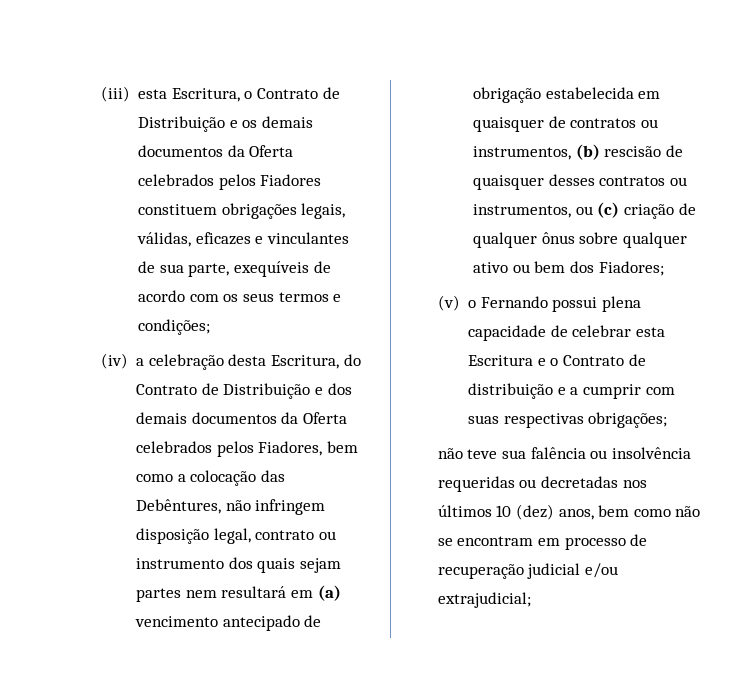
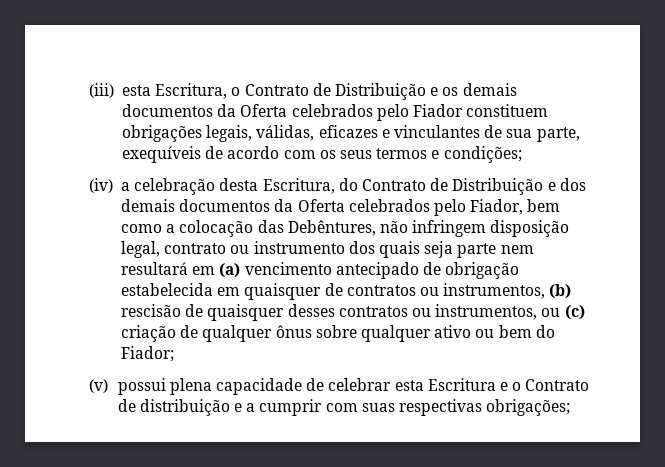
- (iii) esta Escritura, o Contrato de Distribuição e os demais documentos da Oferta celebrados pelos Fiadores constituem obrigações legais, válidas, eficazes e vinculantes de sua parte, exequíveis de acordo com os seus termos e condições;
+ (iii) esta Escritura, o Contrato de Distribuição e os demais documentos da Oferta celebrados pelo Fiador constituem obrigações legais, válidas, eficazes e vinculantes de sua parte, exequíveis de acordo com os seus termos e condições;
- (iv) a celebração desta Escritura, do Contrato de Distribuição e dos demais documentos da Oferta celebrados pelos Fiadores, bem como a colocação das Debêntures, não infringem disposição legal, contrato ou instrumento dos quais sejam partes nem resultará em (a) vencimento antecipado de obrigação estabelecida em quaisquer de contratos ou instrumentos, (b) rescisão de quaisquer desses contratos ou instrumentos, ou (c) criação de qualquer ônus sobre qualquer ativo ou bem dos Fiadores;
+ (iv) a celebração desta Escritura, do Contrato de Distribuição e dos demais documentos da Oferta celebrados pelo Fiador, bem como a colocação das Debêntures, não infringem disposição legal, contrato ou instrumento dos quais seja parte nem resultará em (a) vencimento antecipado de obrigação estabelecida em quaisquer de contratos ou instrumentos, (b) rescisão de quaisquer desses contratos ou instrumentos, ou (c) criação de qualquer ônus sobre qualquer ativo ou bem do Fiador;
- (v) o Fernando possui plena capacidade de celebrar esta Escritura e o Contrato de distribuição e a cumprir com suas respectivas obrigações;
+ (v) possui plena capacidade de celebrar esta Escritura e o Contrato de distribuição e a cumprir com suas respectivas obrigações;
- não teve sua falência ou insolvência requeridas ou decretadas nos últimos 10 (dez) anos, bem como não se encontram em processo de recuperação judicial e/ou extrajudicial;

